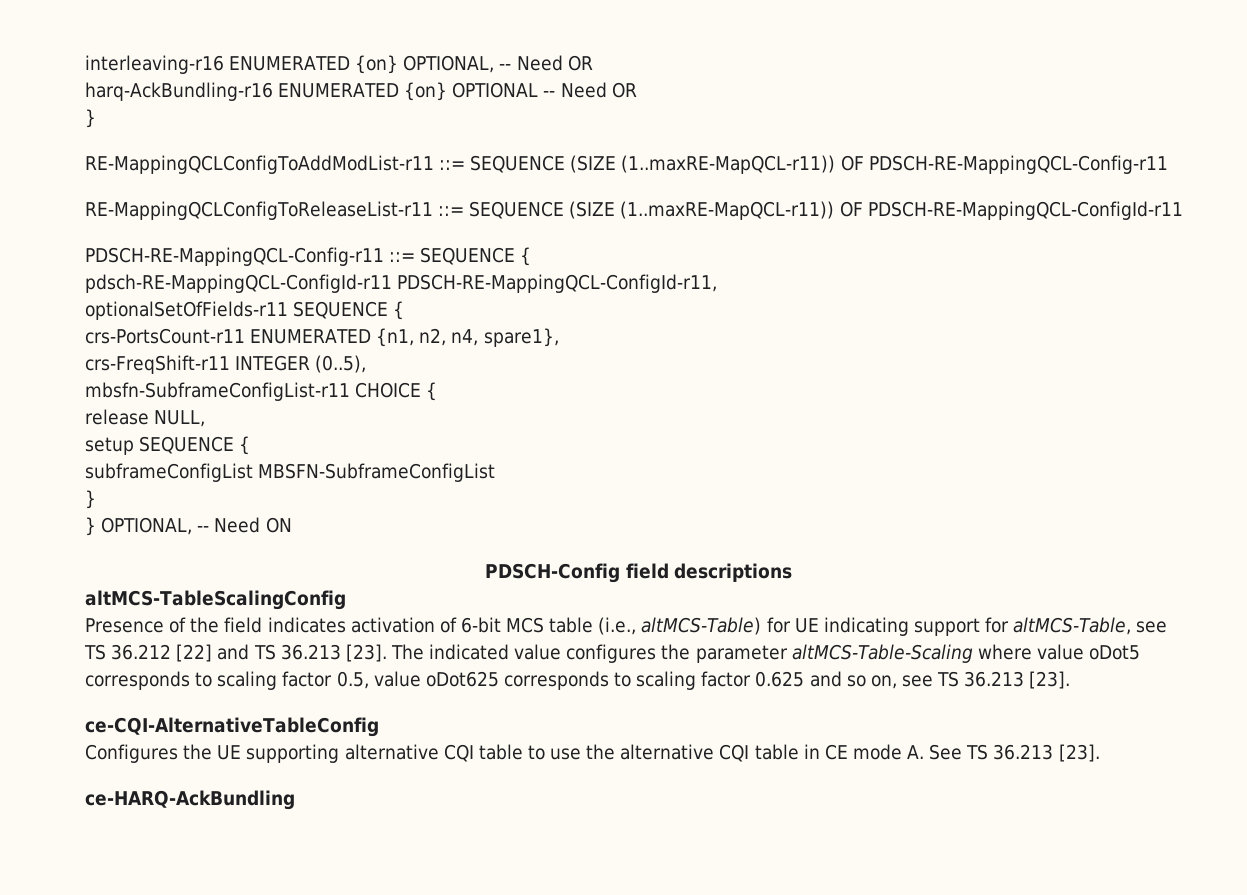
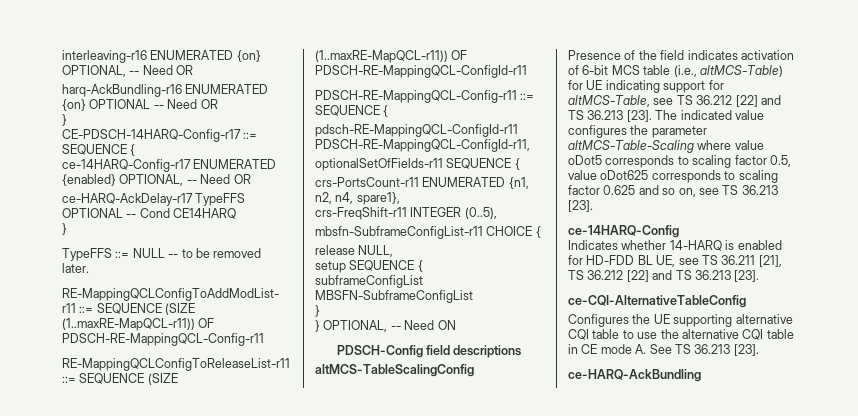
+ CE-PDSCH-14HARQ-Config-r17 ::= SEQUENCE {
+ ce-14HARQ-Config-r17 ENUMERATED {enabled} OPTIONAL, -- Need OR
+ ce-HARQ-AckDelay-r17 TypeFFS OPTIONAL -- Cond CE14HARQ
+ }
+ TypeFFS ::= NULL -- to be removed later.
+ ce-14HARQ-Config
+ Indicates whether 14-HARQ is enabled for HD-FDD BL UE, see TS 36.211 [21], TS 36.212 [22] and TS 36.213 [23].

